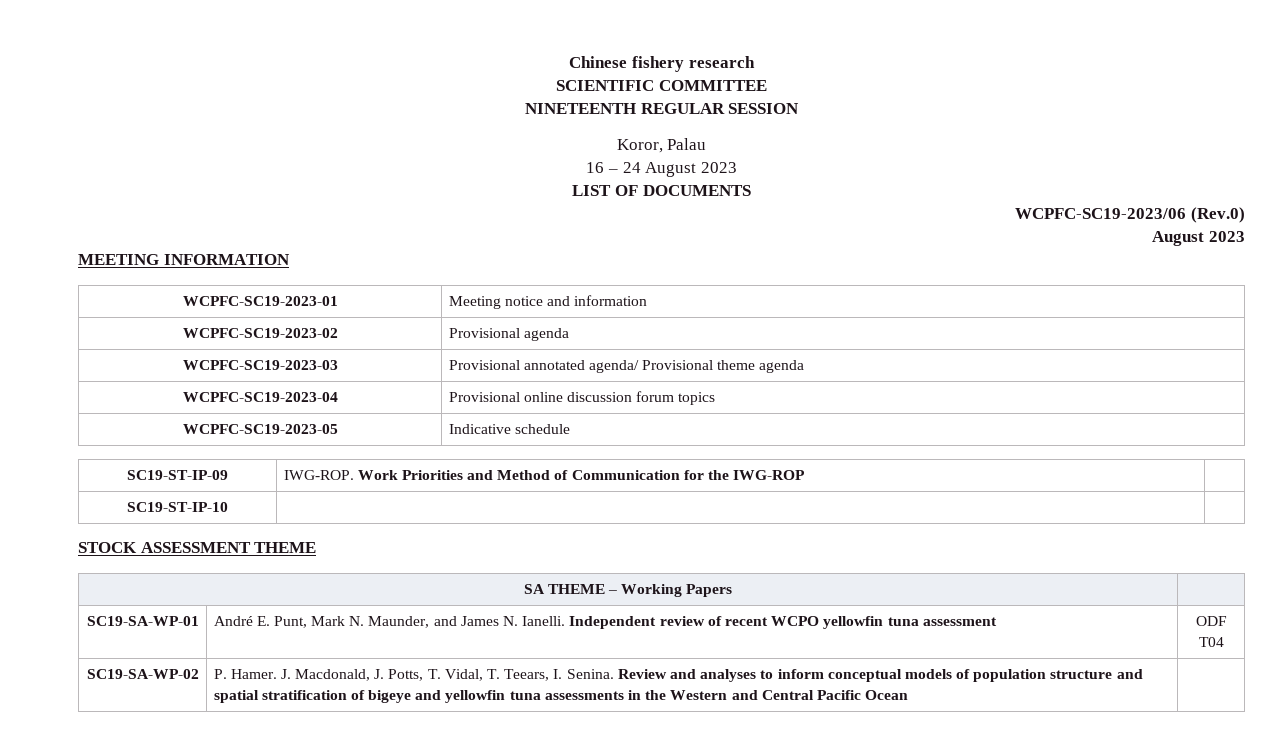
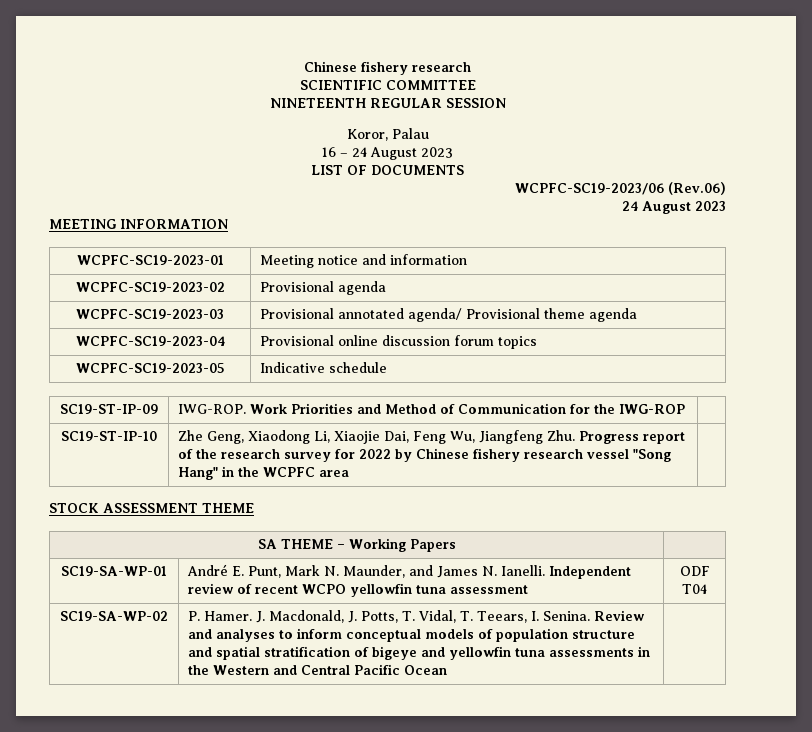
- WCPFC-SC19-2023/06 (Rev.0)
- August 2023
+ WCPFC-SC19-2023/06 (Rev.06)
+ 24 August 2023
- SC19-ST-IP-10 | |
+ SC19-ST-IP-10 | Zhe Geng, Xiaodong Li, Xiaojie Dai, Feng Wu, Jiangfeng Zhu. Progress report of the research survey for 2022 by Chinese fishery research vessel "Song Hang" in the WCPFC area |

